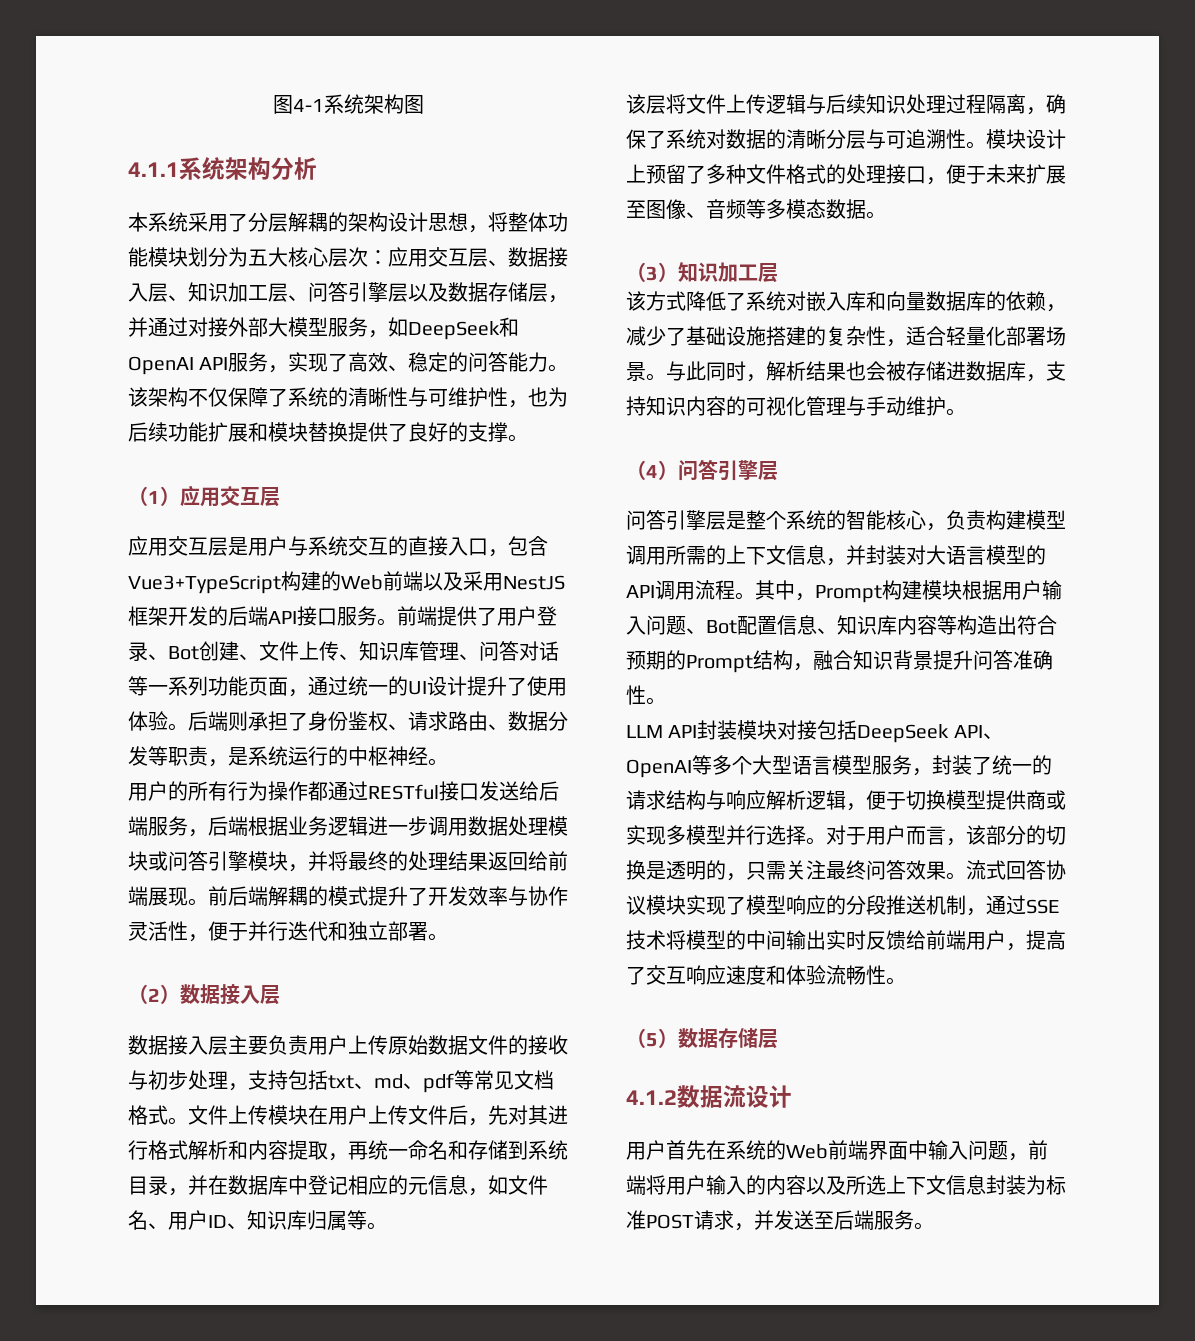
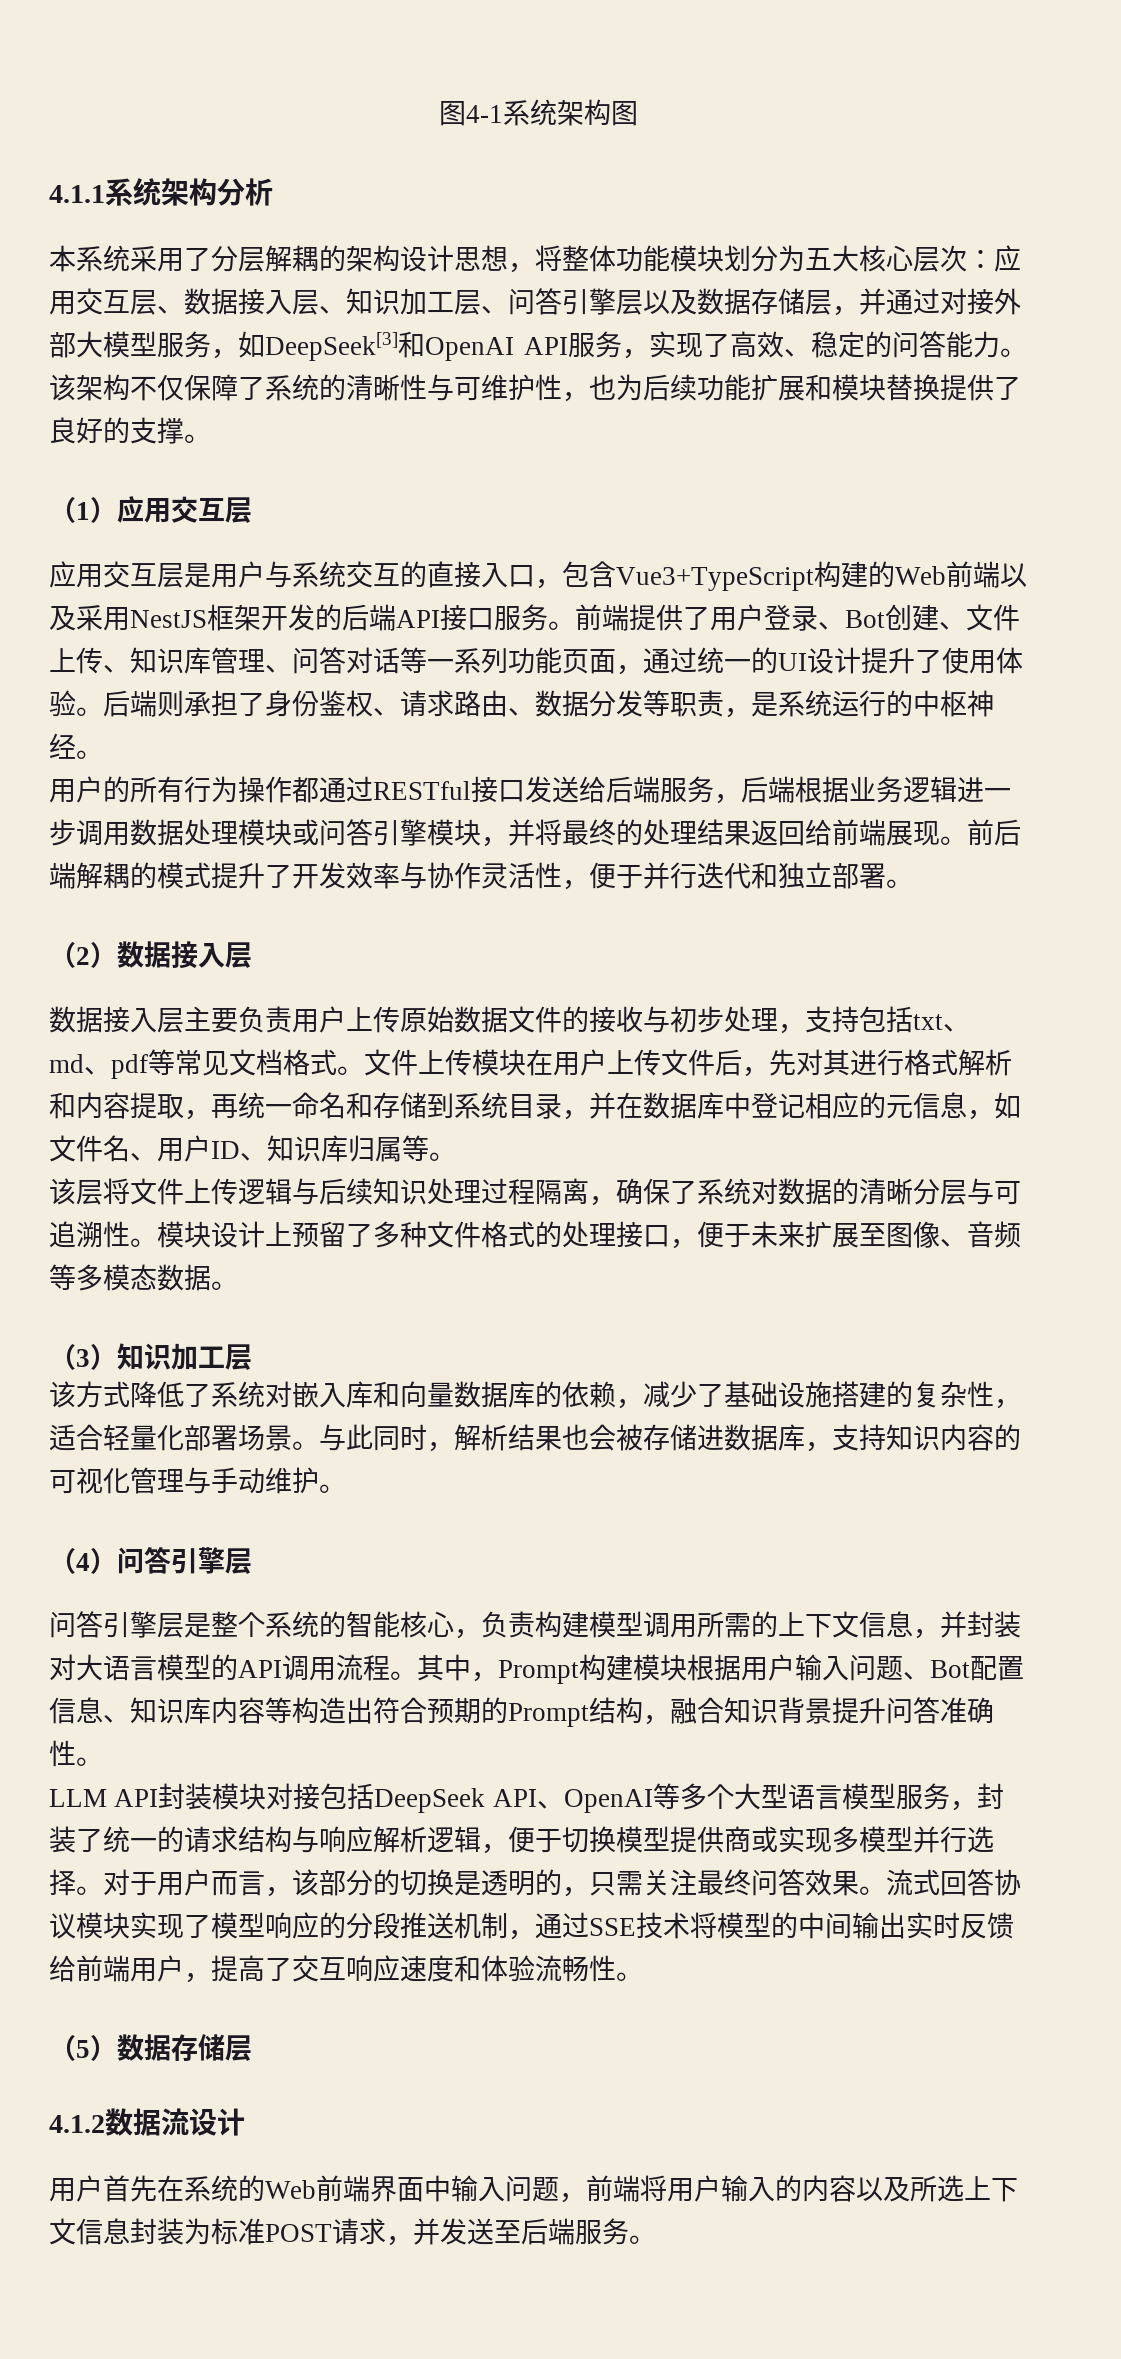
- 本系统采用了分层解耦的架构设计思想，将整体功能模块划分为五大核心层次：应用交互层、数据接入层、知识加工层、问答引擎层以及数据存储层，并通过对接外部大模型服务，如DeepSeek和OpenAI API服务，实现了高效、稳定的问答能力。
+ 本系统采用了分层解耦的架构设计思想，将整体功能模块划分为五大核心层次：应用交互层、数据接入层、知识加工层、问答引擎层以及数据存储层，并通过对接外部大模型服务，如DeepSeek[3]和OpenAI API服务，实现了高效、稳定的问答能力。

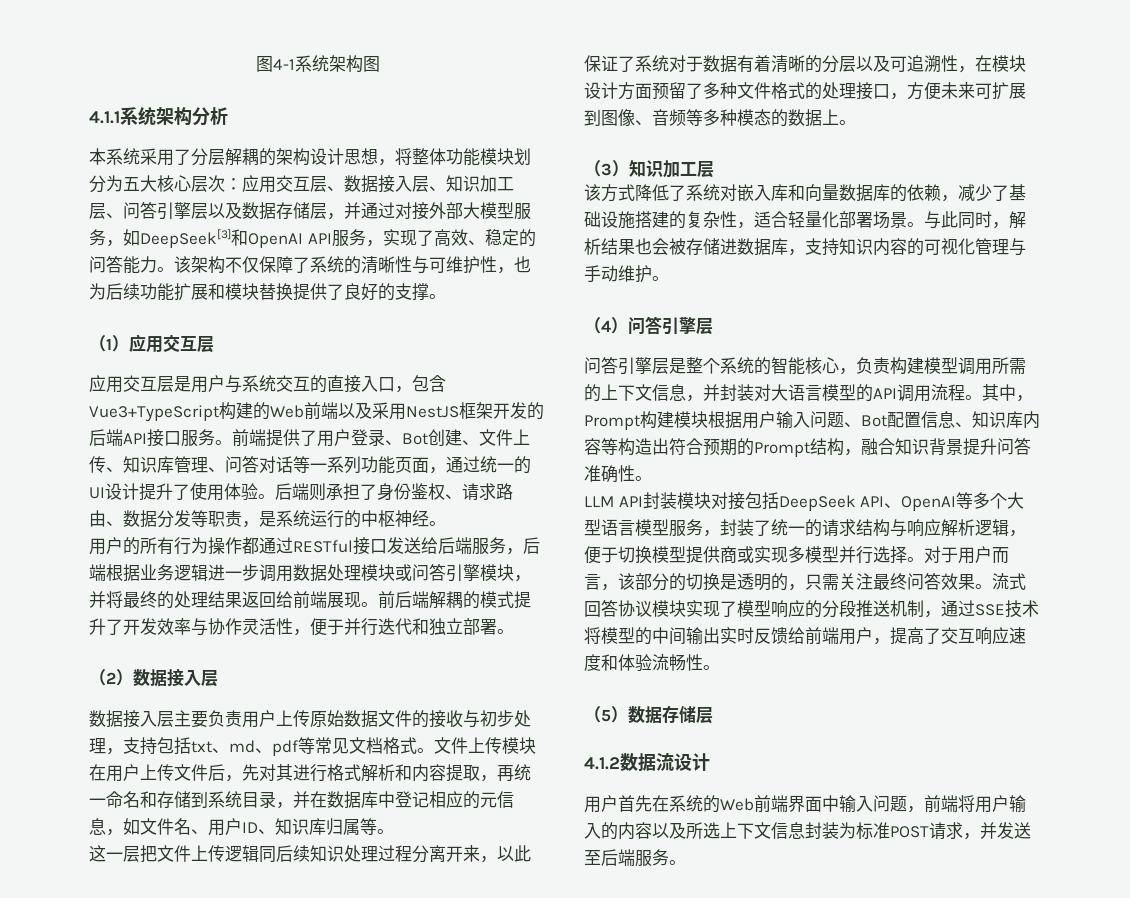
- 该层将文件上传逻辑与后续知识处理过程隔离，确保了系统对数据的清晰分层与可追溯性。模块设计上预留了多种文件格式的处理接口，便于未来扩展至图像、音频等多模态数据。
+ 这一层把文件上传逻辑同后续知识处理过程分离开来，以此保证了系统对于数据有着清晰的分层以及可追溯性，在模块设计方面预留了多种文件格式的处理接口，方便未来可扩展到图像、音频等多种模态的数据上。

